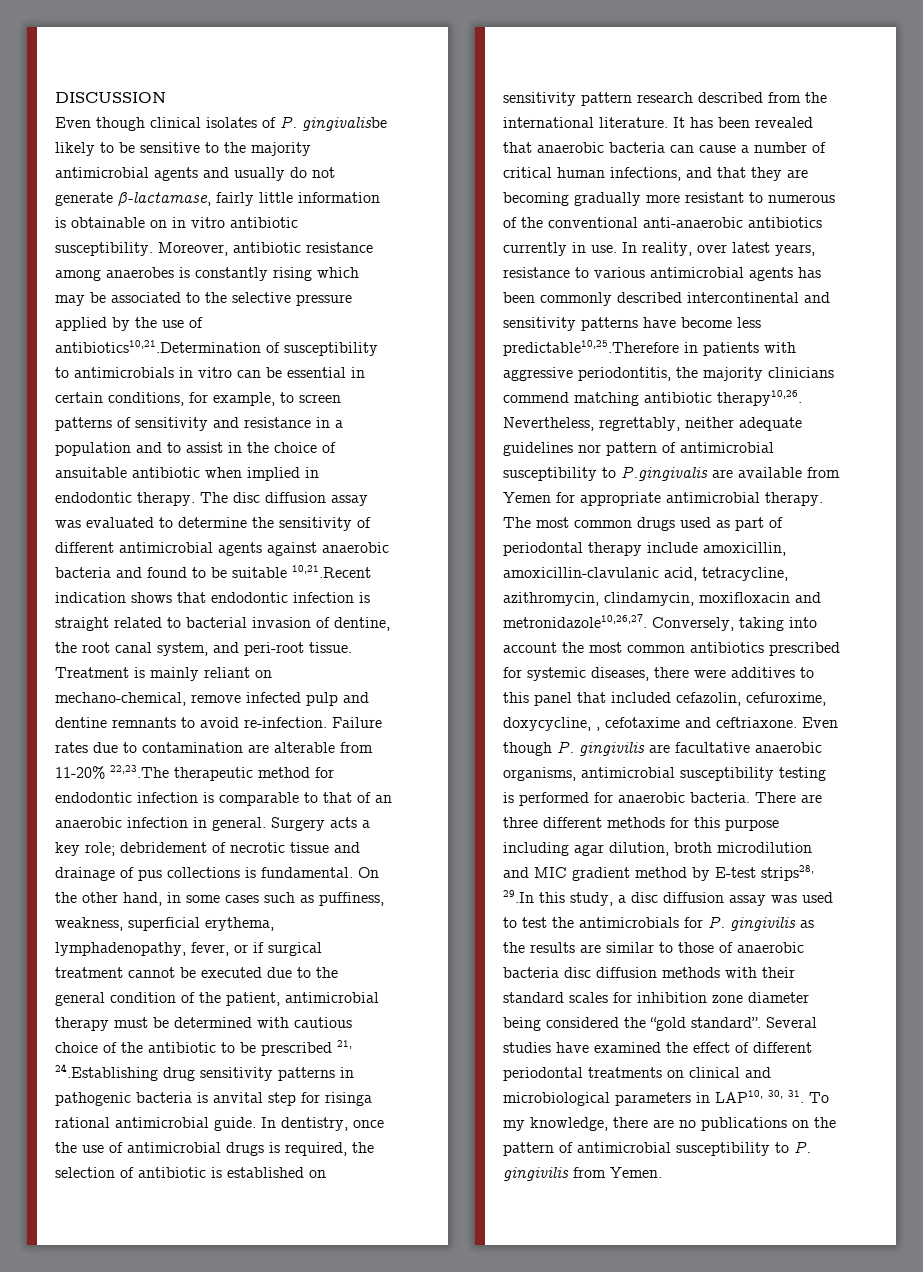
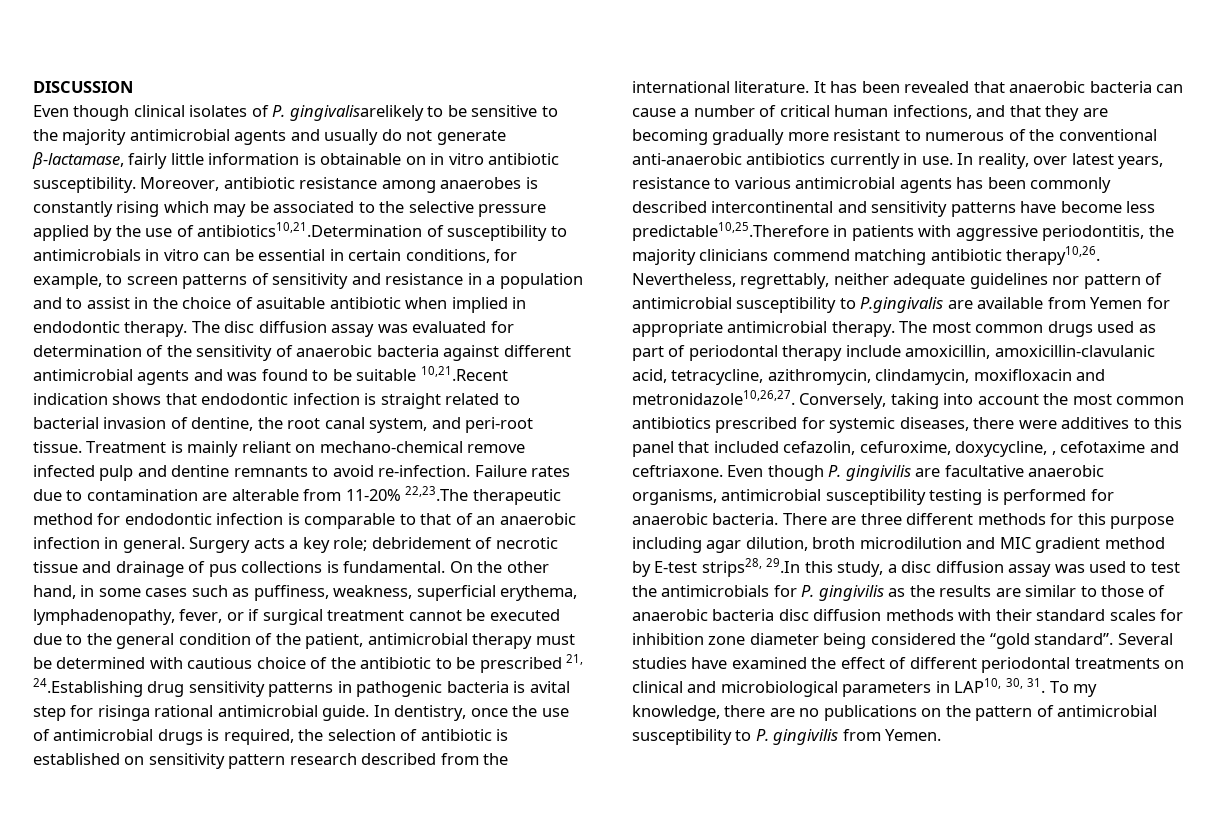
- Even though clinical isolates of P. gingivalisbe likely to be sensitive to the majority antimicrobial agents and usually do not generate β-lactamase, fairly little information is obtainable on in vitro antibiotic susceptibility.
+ Even though clinical isolates of P. gingivalisarelikely to be sensitive to the majority antimicrobial agents and usually do not generate β-lactamase, fairly little information is obtainable on in vitro antibiotic susceptibility.
- Moreover, antibiotic resistance among anaerobes is constantly rising which may be associated to the selective pressure applied by the use of antibiotics10,21.Determination of susceptibility to antimicrobials in vitro can be essential in certain conditions, for example, to screen patterns of sensitivity and resistance in a population and to assist in the choice of ansuitable antibiotic when implied in endodontic therapy.
+ Moreover, antibiotic resistance among anaerobes is constantly rising which may be associated to the selective pressure applied by the use of antibiotics10,21.Determination of susceptibility to antimicrobials in vitro can be essential in certain conditions, for example, to screen patterns of sensitivity and resistance in a population and to assist in the choice of asuitable antibiotic when implied in endodontic therapy.
- The disc diffusion assay was evaluated to determine the sensitivity of different antimicrobial agents against anaerobic bacteria and found to be suitable 10,21.Recent indication shows that endodontic infection is straight related to bacterial invasion of dentine, the root canal system, and peri-root tissue.
+ The disc diffusion assay was evaluated for determination of the sensitivity of anaerobic bacteria against different antimicrobial agents and was found to be suitable 10,21.Recent indication shows that endodontic infection is straight related to bacterial invasion of dentine, the root canal system, and peri-root tissue.
- Treatment is mainly reliant on mechano-chemical, remove infected pulp and dentine remnants to avoid re-infection.
+ Treatment is mainly reliant on mechano-chemical remove infected pulp and dentine remnants to avoid re-infection.
- On the other hand, in some cases such as puffiness, weakness, superficial erythema, lymphadenopathy, fever, or if surgical treatment cannot be executed due to the general condition of the patient, antimicrobial therapy must be determined with cautious choice of the antibiotic to be prescribed 21, 24.Establishing drug sensitivity patterns in pathogenic bacteria is anvital step for risinga rational antimicrobial guide.
+ On the other hand, in some cases such as puffiness, weakness, superficial erythema, lymphadenopathy, fever, or if surgical treatment cannot be executed due to the general condition of the patient, antimicrobial therapy must be determined with cautious choice of the antibiotic to be prescribed 21, 24.Establishing drug sensitivity patterns in pathogenic bacteria is avital step for risinga rational antimicrobial guide.

